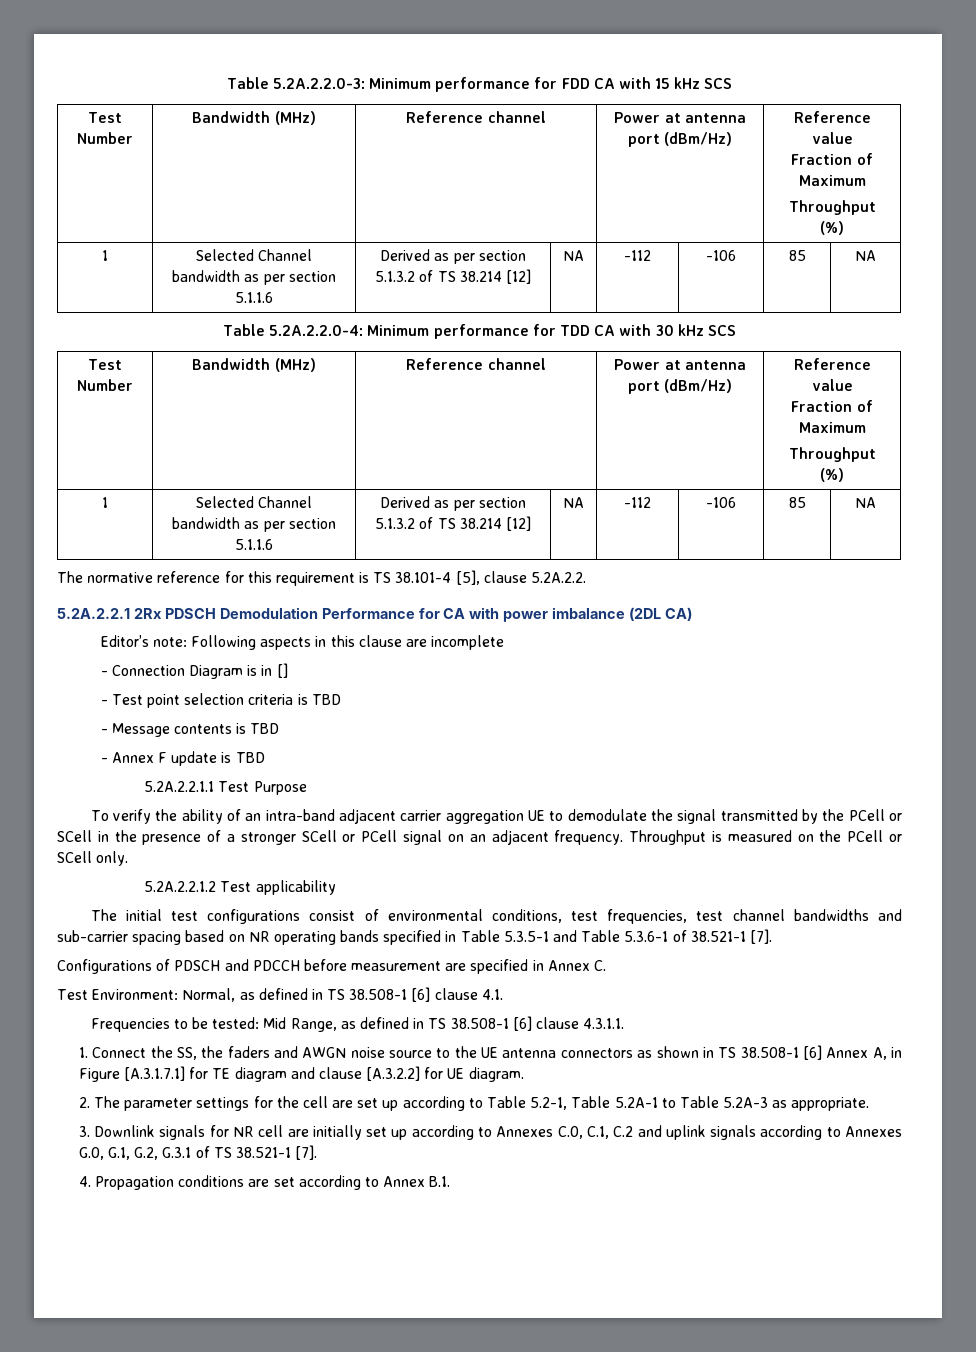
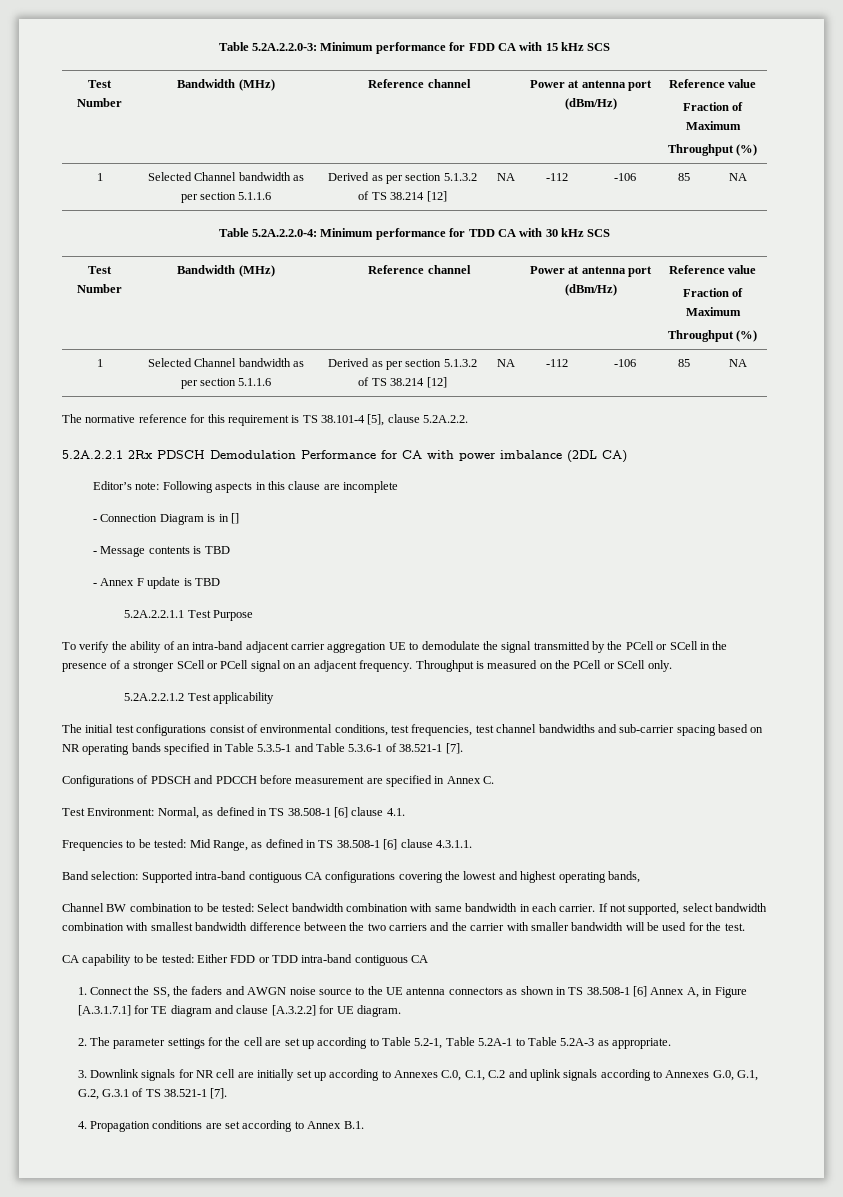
- - Test point selection criteria is TBD
+ Band selection: Supported intra-band contiguous CA configurations covering the lowest and highest operating bands,
+ Channel BW combination to be tested: Select bandwidth combination with same bandwidth in each carrier. If not supported, select bandwidth combination with smallest bandwidth difference between the two carriers and the carrier with smaller bandwidth will be used for the test.
+ CA capability to be tested: Either FDD or TDD intra-band contiguous CA

